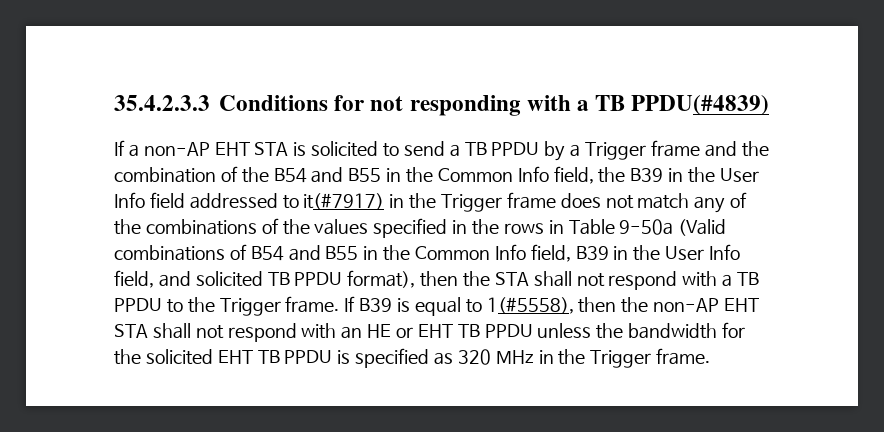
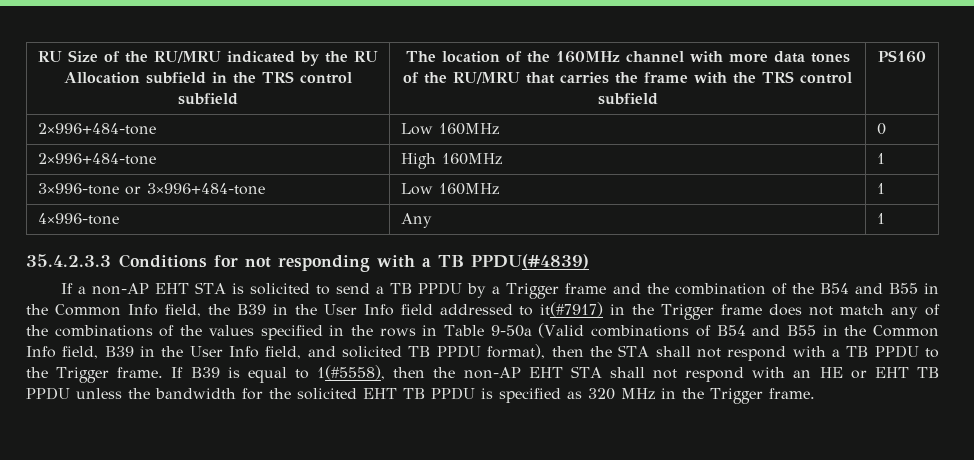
+ RU Size of the RU/MRU indicated by the RU Allocation subfield in the TRS control subfield | The location of the 160MHz channel with more data tones of the RU/MRU that carries the frame with the TRS control subfield | PS160
+ 2×996+484-tone | Low 160MHz | 0
+ 2×996+484-tone | High 160MHz | 1
+ 3×996-tone or 3×996+484-tone | Low 160MHz | 1
+ 4×996-tone | Any | 1

